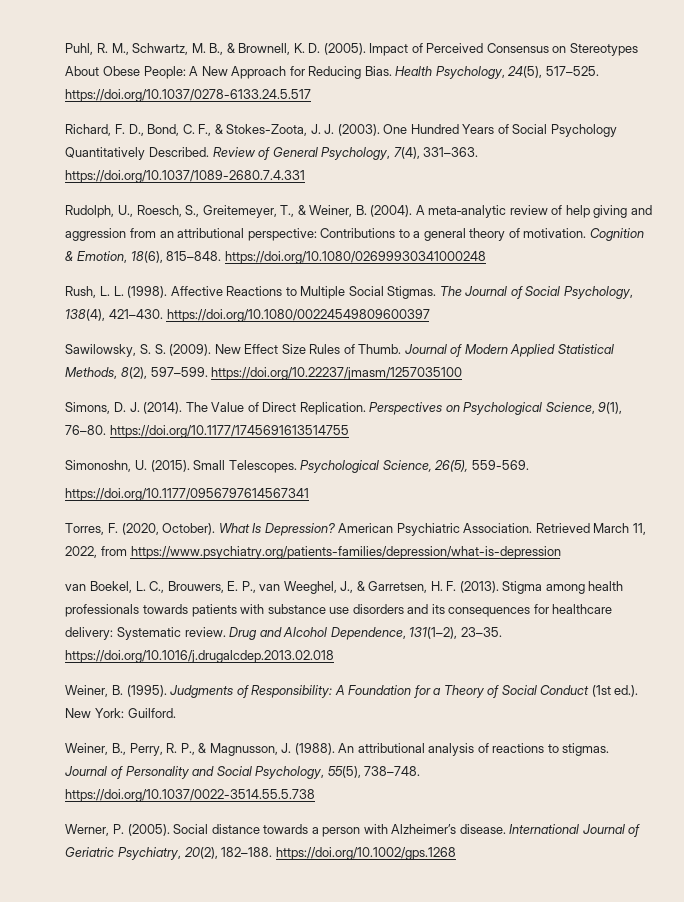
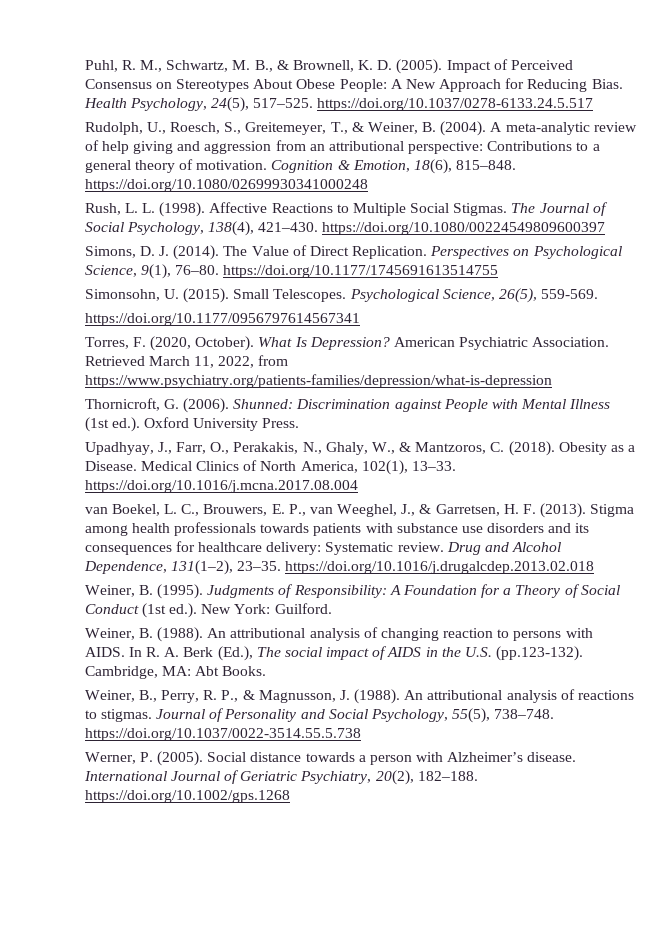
- Richard, F. D., Bond, C. F., & Stokes-Zoota, J. J. (2003). One Hundred Years of Social Psychology Quantitatively Described. Review of General Psychology, 7(4), 331–363. https://doi.org/10.1037/1089-2680.7.4.331
- Sawilowsky, S. S. (2009). New Effect Size Rules of Thumb. Journal of Modern Applied Statistical Methods, 8(2), 597–599. https://doi.org/10.22237/jmasm/1257035100
- Simonoshn, U. (2015).
+ Simonsohn, U. (2015).
+ Thornicroft, G. (2006). Shunned: Discrimination against People with Mental Illness (1st ed.). Oxford University Press.
+ Upadhyay, J., Farr, O., Perakakis, N., Ghaly, W., & Mantzoros, C. (2018). Obesity as a Disease. Medical Clinics of North America, 102(1), 13–33. https://doi.org/10.1016/j.mcna.2017.08.004
+ Weiner, B. (1988). An attributional analysis of changing reaction to persons with AIDS. In R. A. Berk (Ed.), The social impact of AIDS in the U.S. (pp.123-132). Cambridge, MA: Abt Books.

